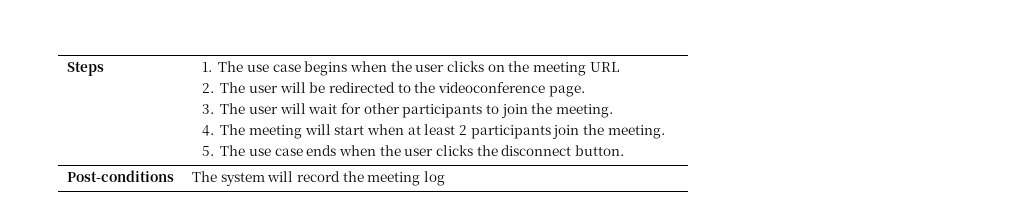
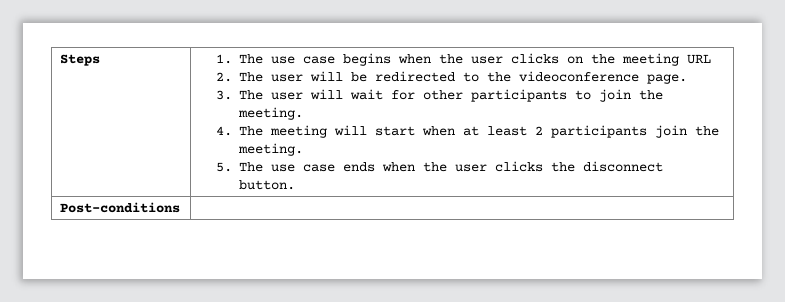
- Post-conditions | The system will record the meeting log
+ Post-conditions |

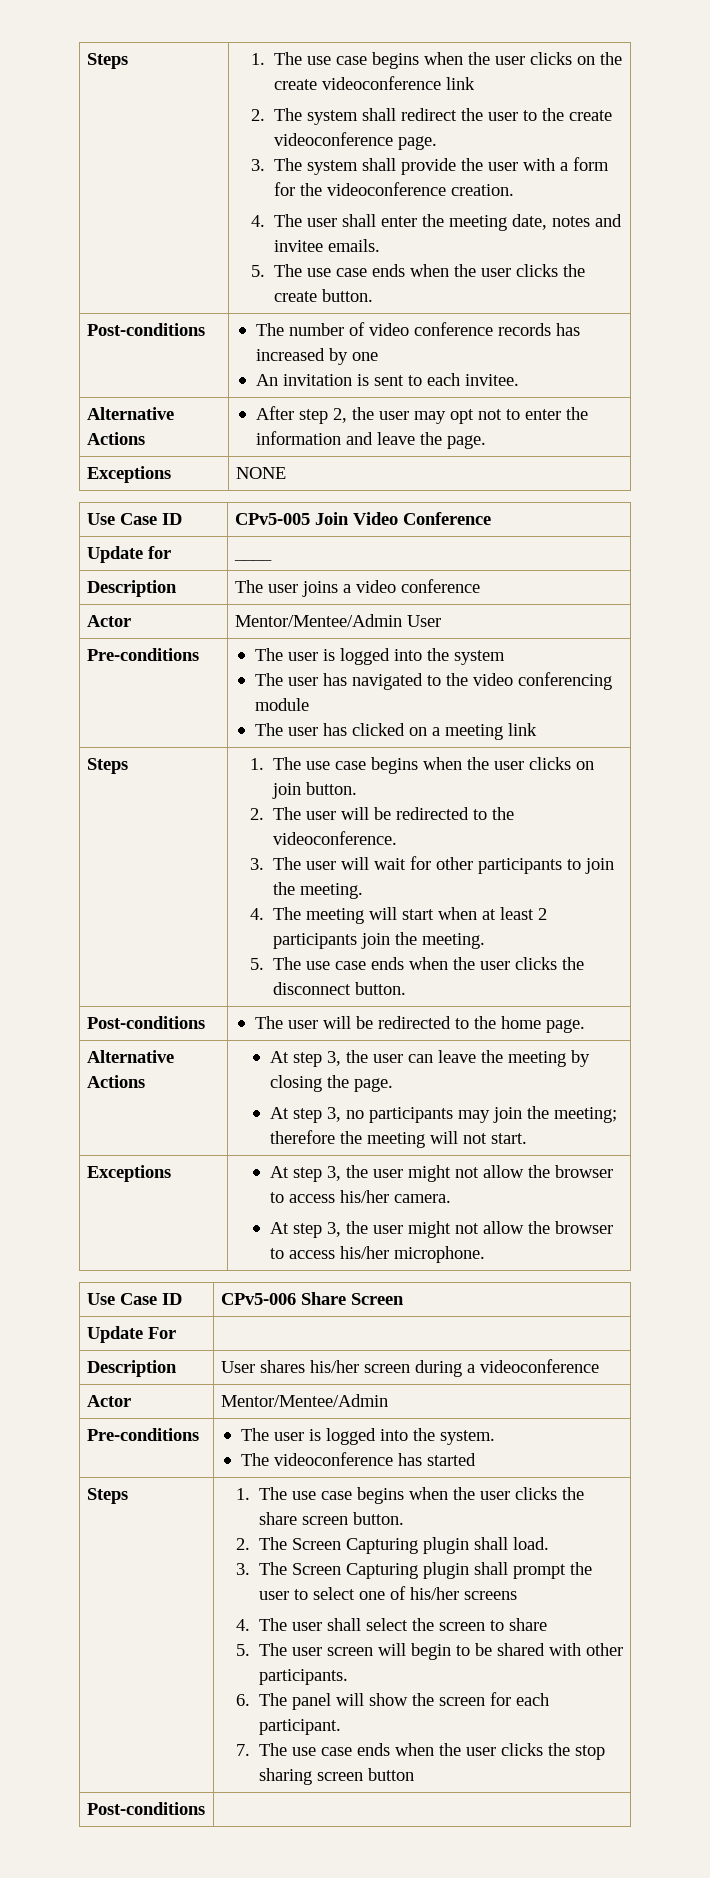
- 1. The use case begins when the user clicks on the meeting URL
+ 1. The use case begins when the user clicks on the create videoconference link
+ 2. The system shall redirect the user to the create videoconference page.
+ 3. The system shall provide the user with a form for the videoconference creation.
+ 4. The user shall enter the meeting date, notes and invitee emails.
+ 5. The use case ends when the user clicks the create button.
+ Post-conditions | The number of video conference records has increased by one
+ An invitation is sent to each invitee.
+ Alternative Actions | After step 2, the user may opt not to enter the information and leave the page.
+ Exceptions | NONE
+ Use Case ID | CPv5-005 Join Video Conference
+ Update for | ____
+ Description | The user joins a video conference
+ Actor | Mentor/Mentee/Admin User
+ Pre-conditions | The user is logged into the system
+ The user has navigated to the video conferencing module
+ The user has clicked on a meeting link
+ Steps | 1. The use case begins when the user clicks on join button.
- 2. The user will be redirected to the videoconference page.
+ 2. The user will be redirected to the videoconference.
+ Post-conditions | The user will be redirected to the home page.
+ Alternative Actions | At step 3, the user can leave the meeting by closing the page.
+ At step 3, no participants may join the meeting; therefore the meeting will not start.
+ Exceptions | At step 3, the user might not allow the browser to access his/her camera.
+ At step 3, the user might not allow the browser to access his/her microphone.
+ Use Case ID | CPv5-006 Share Screen
+ Update For |
+ Description | User shares his/her screen during a videoconference
+ Actor | Mentor/Mentee/Admin
+ Pre-conditions | The user is logged into the system.
+ The videoconference has started
+ Steps | 1. The use case begins when the user clicks the share screen button.
+ 2. The Screen Capturing plugin shall load.
+ 3. The Screen Capturing plugin shall prompt the user to select one of his/her screens
+ 4. The user shall select the screen to share
+ 5. The user screen will begin to be shared with other participants.
+ 6. The panel will show the screen for each participant.
+ 7. The use case ends when the user clicks the stop sharing screen button

